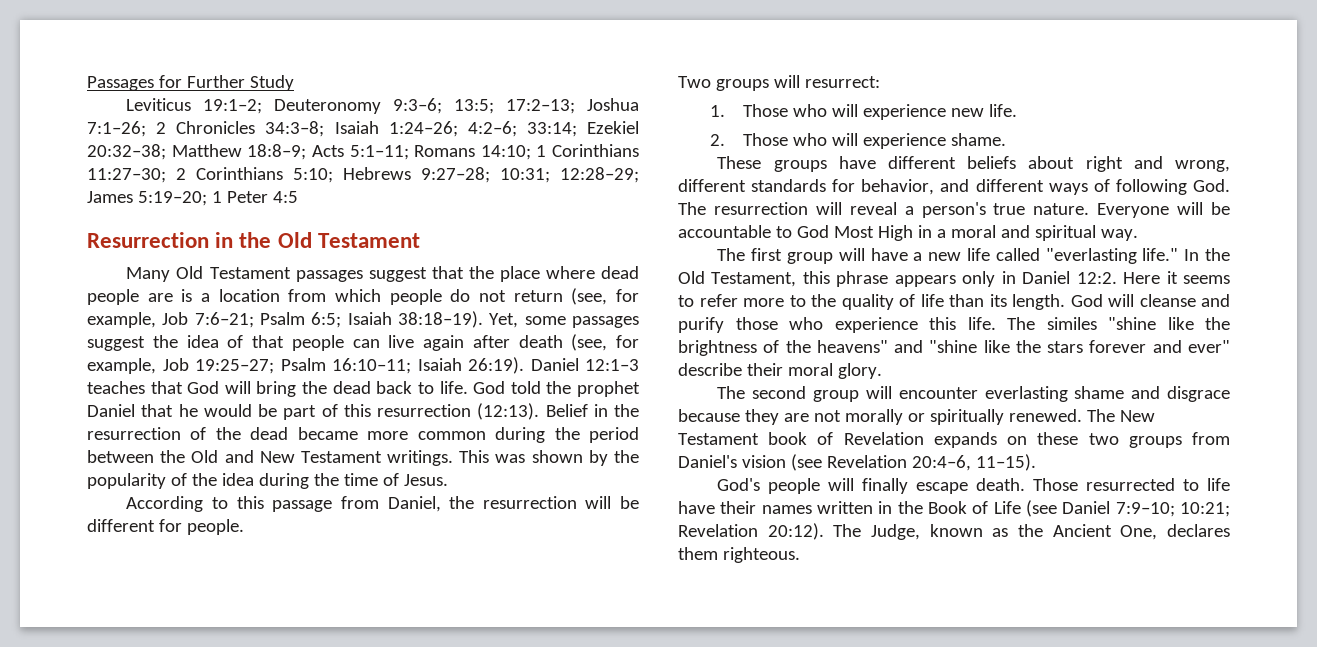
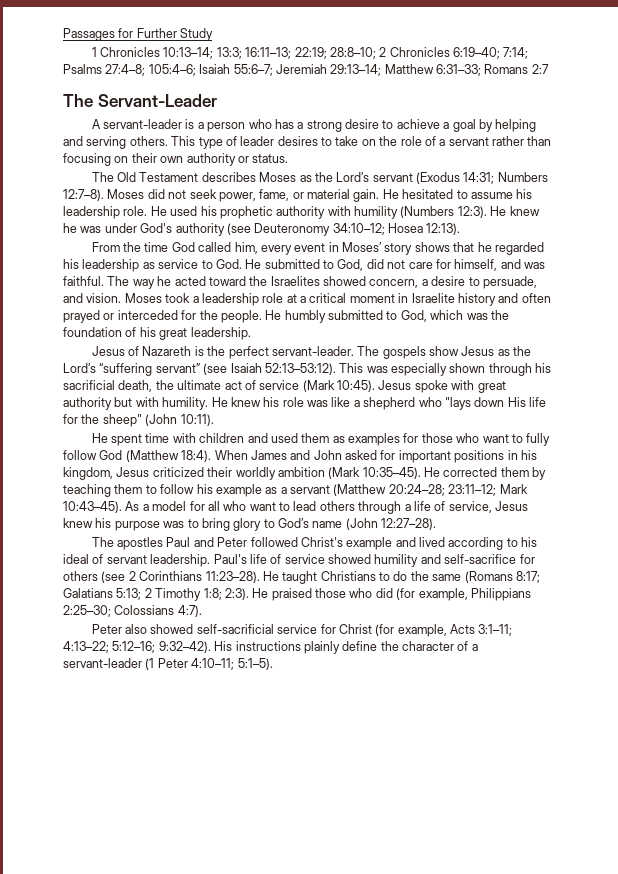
- Leviticus 19:1–2; Deuteronomy 9:3–6; 13:5; 17:2–13; Joshua 7:1–26; 2 Chronicles 34:3–8; Isaiah 1:24–26; 4:2–6; 33:14; Ezekiel 20:32–38; Matthew 18:8–9; Acts 5:1–11; Romans 14:10; 1 Corinthians 11:27–30; 2 Corinthians 5:10; Hebrews 9:27–28; 10:31; 12:28–29; James 5:19–20; 1 Peter 4:5
- Resurrection in the Old Testament
- Many Old Testament passages suggest that the place where dead people are is a location from which people do not return (see, for example, Job 7:6–21; Psalm 6:5; Isaiah 38:18–19). Yet, some passages suggest the idea of that people can live again after death (see, for example, Job 19:25–27; Psalm 16:10–11; Isaiah 26:19). Daniel 12:1–3 teaches that God will bring the dead back to life. God told the prophet Daniel that he would be part of this resurrection (12:13). Belief in the resurrection of the dead became more common during the period between the Old and New Testament writings. This was shown by the popularity of the idea during the time of Jesus.
- According to this passage from Daniel, the resurrection will be different for people.
- Two groups will resurrect:
- 1. Those who will experience new life.
- 2. Those who will experience shame.
- These groups have different beliefs about right and wrong, different standards for behavior, and different ways of following God. The resurrection will reveal a person's true nature. Everyone will be accountable to God Most High in a moral and spiritual way.
- The first group will have a new life called "everlasting life." In the Old Testament, this phrase appears only in Daniel 12:2. Here it seems to refer more to the quality of life than its length. God will cleanse and purify those who experience this life. The similes "shine like the brightness of the heavens" and "shine like the stars forever and ever" describe their moral glory.
- The second group will encounter everlasting shame and disgrace because they are not morally or spiritually renewed. The New Testament book of Revelation expands on these two groups from Daniel's vision (see Revelation 20:4–6, 11–15).
- God's people will finally escape death. Those resurrected to life have their names written in the Book of Life (see Daniel 7:9–10; 10:21; Revelation 20:12). The Judge, known as the Ancient One, declares them righteous.
+ 1 Chronicles 10:13–14; 13:3; 16:11–13; 22:19; 28:8–10; 2 Chronicles 6:19–40; 7:14; Psalms 27:4–8; 105:4–6; Isaiah 55:6–7; Jeremiah 29:13–14; Matthew 6:31–33; Romans 2:7
+ The Servant-Leader
+ A servant-leader is a person who has a strong desire to achieve a goal by helping and serving others. This type of leader desires to take on the role of a servant rather than focusing on their own authority or status.
+ The Old Testament describes Moses as the Lord’s servant (Exodus 14:31; Numbers 12:7–8). Moses did not seek power, fame, or material gain. He hesitated to assume his leadership role. He used his prophetic authority with humility (Numbers 12:3). He knew he was under God's authority (see Deuteronomy 34:10–12; Hosea 12:13).
+ From the time God called him, every event in Moses’ story shows that he regarded his leadership as service to God. He submitted to God, did not care for himself, and was faithful. The way he acted toward the Israelites showed concern, a desire to persuade, and vision. Moses took a leadership role at a critical moment in Israelite history and often prayed or interceded for the people. He humbly submitted to God, which was the foundation of his great leadership.
+ Jesus of Nazareth is the perfect servant-leader. The gospels show Jesus as the Lord’s “suffering servant” (see Isaiah 52:13–53:12). This was especially shown through his sacrificial death, the ultimate act of service (Mark 10:45). Jesus spoke with great authority but with humility. He knew his role was like a shepherd who "lays down His life for the sheep" (John 10:11).
+ He spent time with children and used them as examples for those who want to fully follow God (Matthew 18:4). When James and John asked for important positions in his kingdom, Jesus criticized their worldly ambition (Mark 10:35–45). He corrected them by teaching them to follow his example as a servant (Matthew 20:24–28; 23:11–12; Mark 10:43–45). As a model for all who want to lead others through a life of service, Jesus knew his purpose was to bring glory to God’s name (John 12:27–28).
+ The apostles Paul and Peter followed Christ's example and lived according to his ideal of servant leadership. Paul's life of service showed humility and self-sacrifice for others (see 2 Corinthians 11:23–28). He taught Christians to do the same (Romans 8:17; Galatians 5:13; 2 Timothy 1:8; 2:3). He praised those who did (for example, Philippians 2:25–30; Colossians 4:7).
+ Peter also showed self-sacrificial service for Christ (for example, Acts 3:1–11; 4:13–22; 5:12–16; 9:32–42). His instructions plainly define the character of a servant-leader (1 Peter 4:10–11; 5:1–5).

